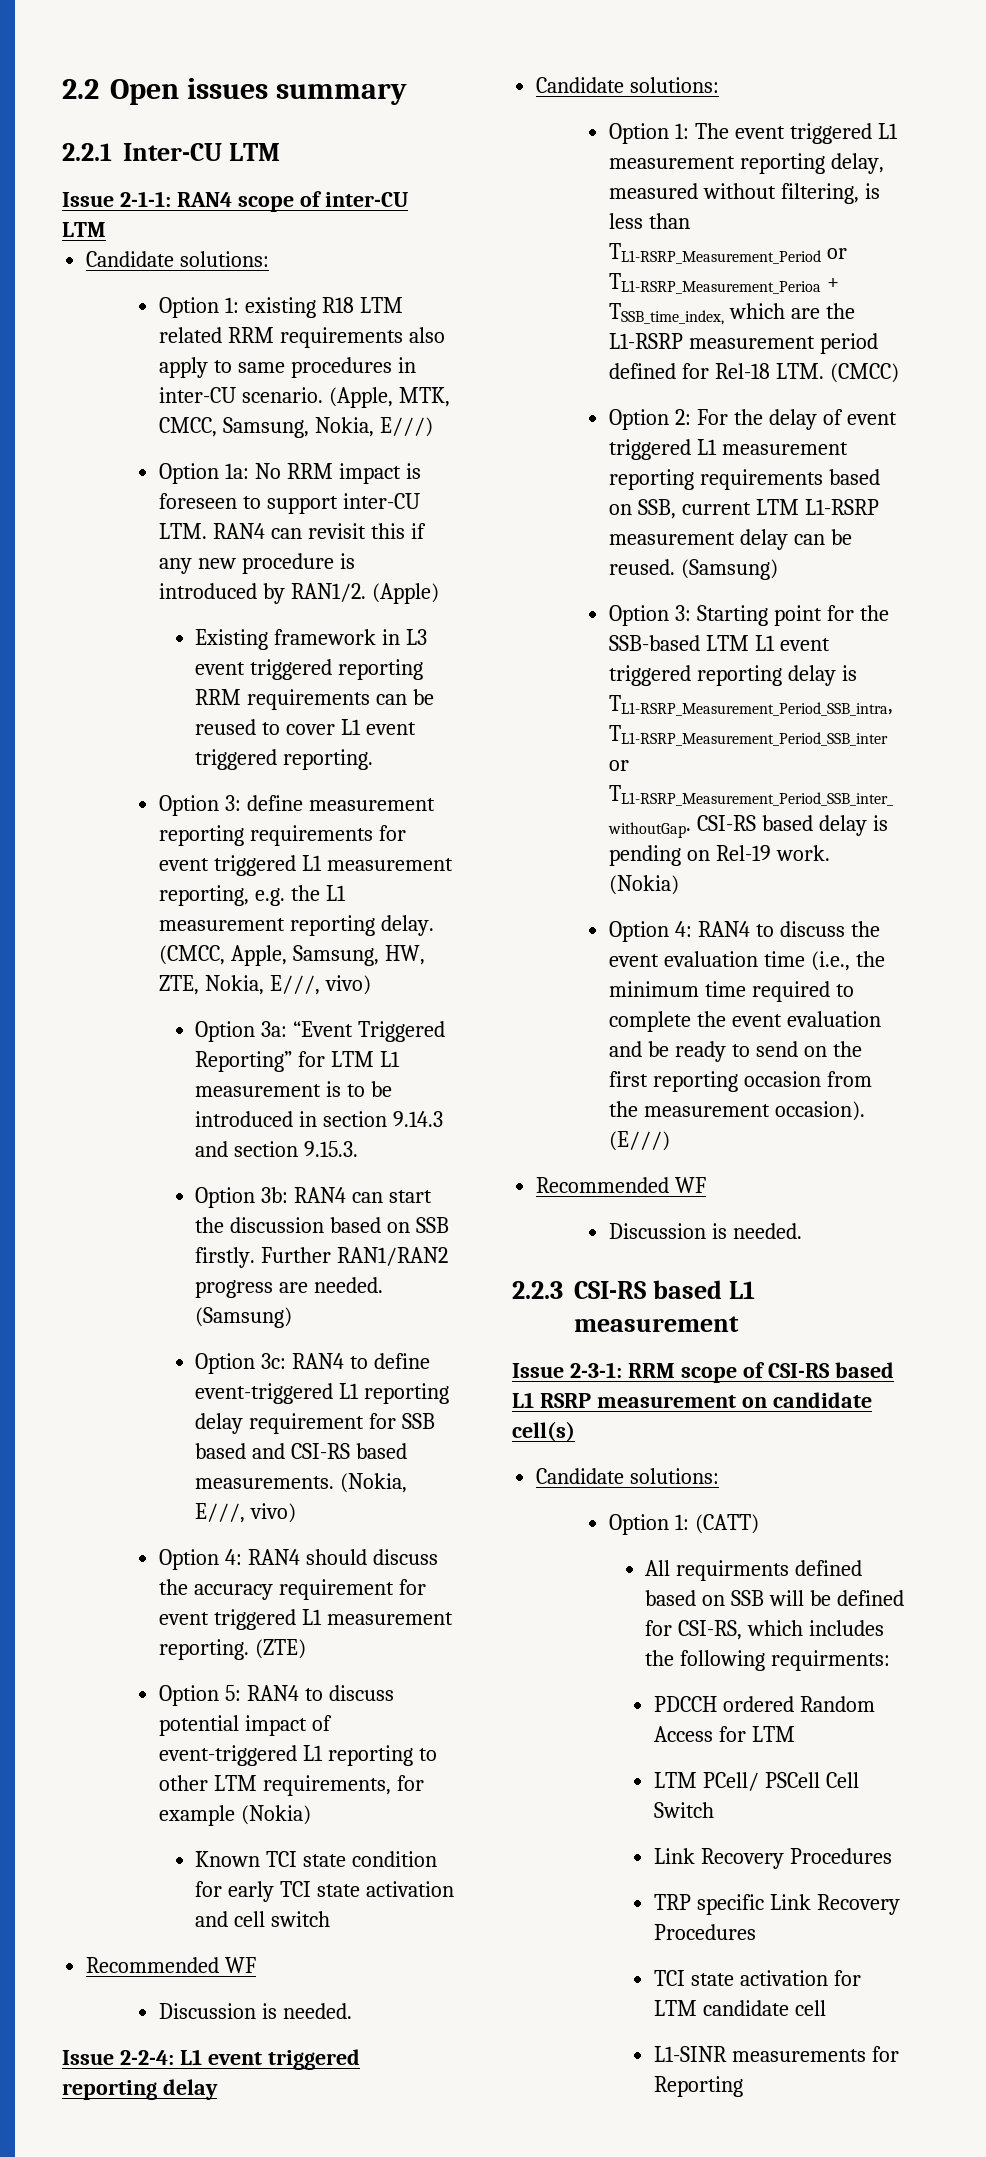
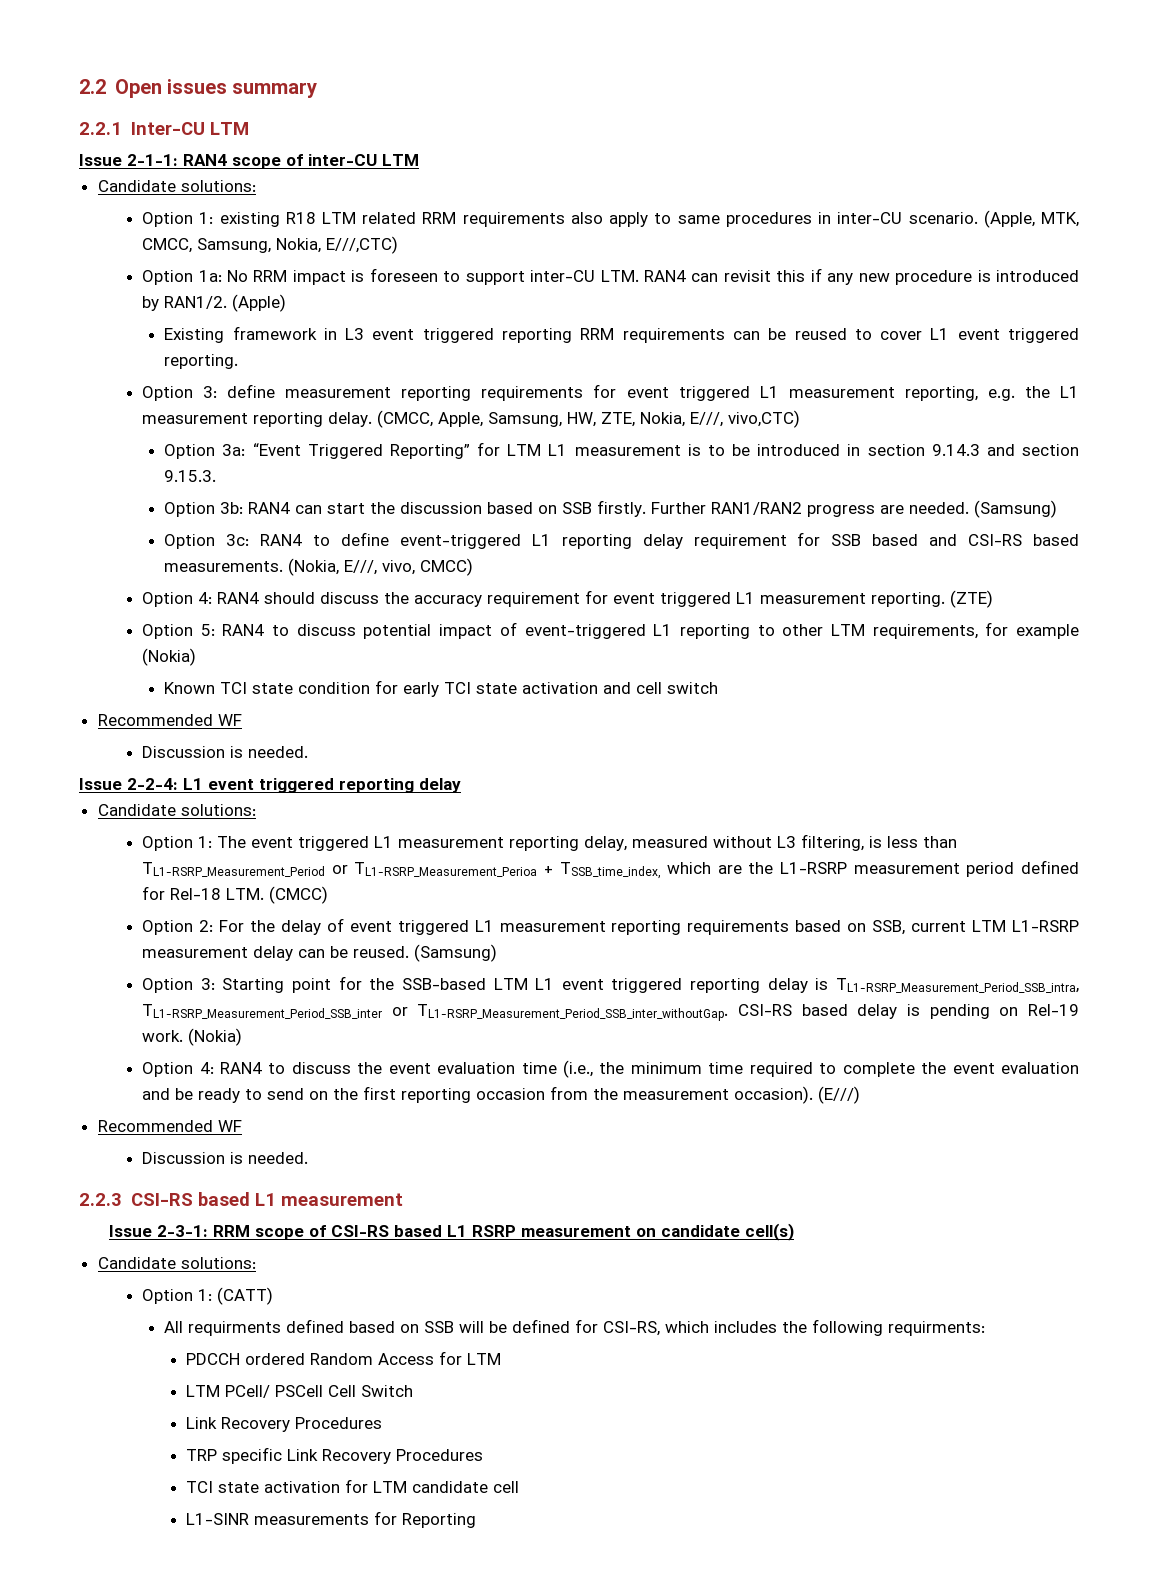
- (Apple, MTK, CMCC, Samsung, Nokia, E///)
+ (Apple, MTK, CMCC, Samsung, Nokia, E///,CTC)
- (CMCC, Apple, Samsung, HW, ZTE, Nokia, E///, vivo)
+ (CMCC, Apple, Samsung, HW, ZTE, Nokia, E///, vivo,CTC)
- (Nokia, E///, vivo)
+ (Nokia, E///, vivo, CMCC)
- Option 1: The event triggered L1 measurement reporting delay, measured without filtering, is less than TL1-RSRP_Measurement_Period or TL1-RSRP_Measurement_Perioa + TSSB_time_index, which are the L1-RSRP measurement period defined for Rel-18 LTM. (CMCC)
+ Option 1: The event triggered L1 measurement reporting delay, measured without L3 filtering, is less than TL1-RSRP_Measurement_Period or TL1-RSRP_Measurement_Perioa + TSSB_time_index, which are the L1-RSRP measurement period defined for Rel-18 LTM. (CMCC)

